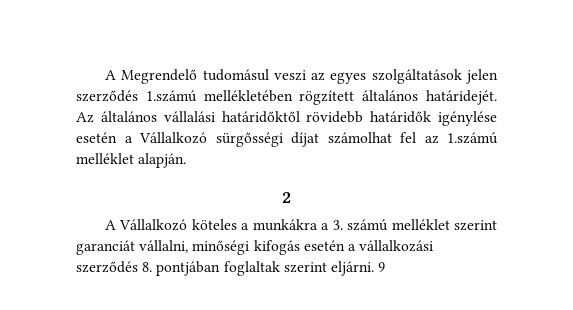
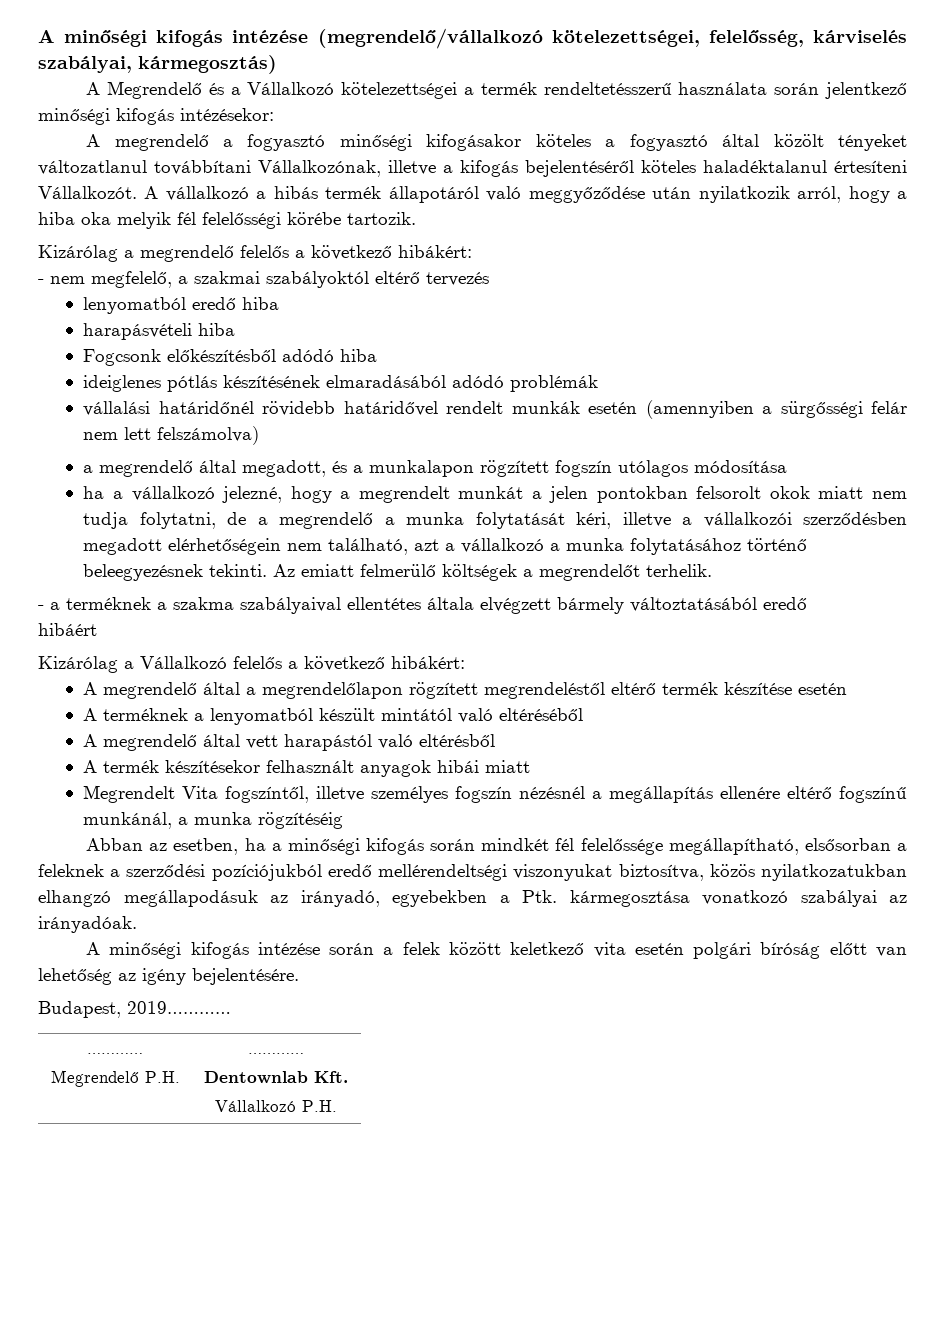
- A Megrendelő tudomásul veszi az egyes szolgáltatások jelen szerződés 1.számú mellékletében rögzített általános határidejét. Az általános vállalási határidőktől rövidebb határidők igénylése esetén a Vállalkozó sürgősségi díjat számolhat fel az 1.számú melléklet alapján.
- 2
- A Vállalkozó köteles a munkákra a 3. számú melléklet szerint garanciát vállalni, minőségi kifogás esetén a vállalkozási szerződés 8. pontjában foglaltak szerint eljárni. 9
+ A minőségi kifogás intézése (megrendelő/vállalkozó kötelezettségei, felelősség, kárviselés szabályai, kármegosztás)
+ A Megrendelő és a Vállalkozó kötelezettségei a termék rendeltetésszerű használata során jelentkező minőségi kifogás intézésekor:
+ A megrendelő a fogyasztó minőségi kifogásakor köteles a fogyasztó által közölt tényeket változatlanul továbbítani Vállalkozónak, illetve a kifogás bejelentéséről köteles haladéktalanul értesíteni Vállalkozót. A vállalkozó a hibás termék állapotáról való meggyőződése után nyilatkozik arról, hogy a hiba oka melyik fél felelősségi körébe tartozik.
+ Kizárólag a megrendelő felelős a következő hibákért:
+ - nem megfelelő, a szakmai szabályoktól eltérő tervezés
+ lenyomatból eredő hiba
+ harapásvételi hiba
+ Fogcsonk előkészítésből adódó hiba
+ ideiglenes pótlás készítésének elmaradásából adódó problémák
+ vállalási határidőnél rövidebb határidővel rendelt munkák esetén (amennyiben a sürgősségi felár nem lett felszámolva)
+ a megrendelő által megadott, és a munkalapon rögzített fogszín utólagos módosítása
+ ha a vállalkozó jelezné, hogy a megrendelt munkát a jelen pontokban felsorolt okok miatt nem tudja folytatni, de a megrendelő a munka folytatását kéri, illetve a vállalkozói szerződésben megadott elérhetőségein nem található, azt a vállalkozó a munka folytatásához történő beleegyezésnek tekinti. Az emiatt felmerülő költségek a megrendelőt terhelik.
+ - a terméknek a szakma szabályaival ellentétes általa elvégzett bármely változtatásából eredő
+ hibáért
+ Kizárólag a Vállalkozó felelős a következő hibákért:
+ A megrendelő által a megrendelőlapon rögzített megrendeléstől eltérő termék készítése esetén
+ A terméknek a lenyomatból készült mintától való eltéréséből
+ A megrendelő által vett harapástól való eltérésből
+ A termék készítésekor felhasznált anyagok hibái miatt
+ Megrendelt Vita fogszíntől, illetve személyes fogszín nézésnél a megállapítás ellenére eltérő fogszínű munkánál, a munka rögzítéséig
+ Abban az esetben, ha a minőségi kifogás során mindkét fél felelőssége megállapítható, elsősorban a feleknek a szerződési pozíciójukból eredő mellérendeltségi viszonyukat biztosítva, közös nyilatkozatukban elhangzó megállapodásuk az irányadó, egyebekben a Ptk. kármegosztása vonatkozó szabályai az irányadóak.
+ A minőségi kifogás intézése során a felek között keletkező vita esetén polgári bíróság előtt van lehetőség az igény bejelentésére.
+ Budapest, 2019…………
+ …………
+ Megrendelő P.H. | …………
+ Dentownlab Kft.
+ Vállalkozó P.H.

